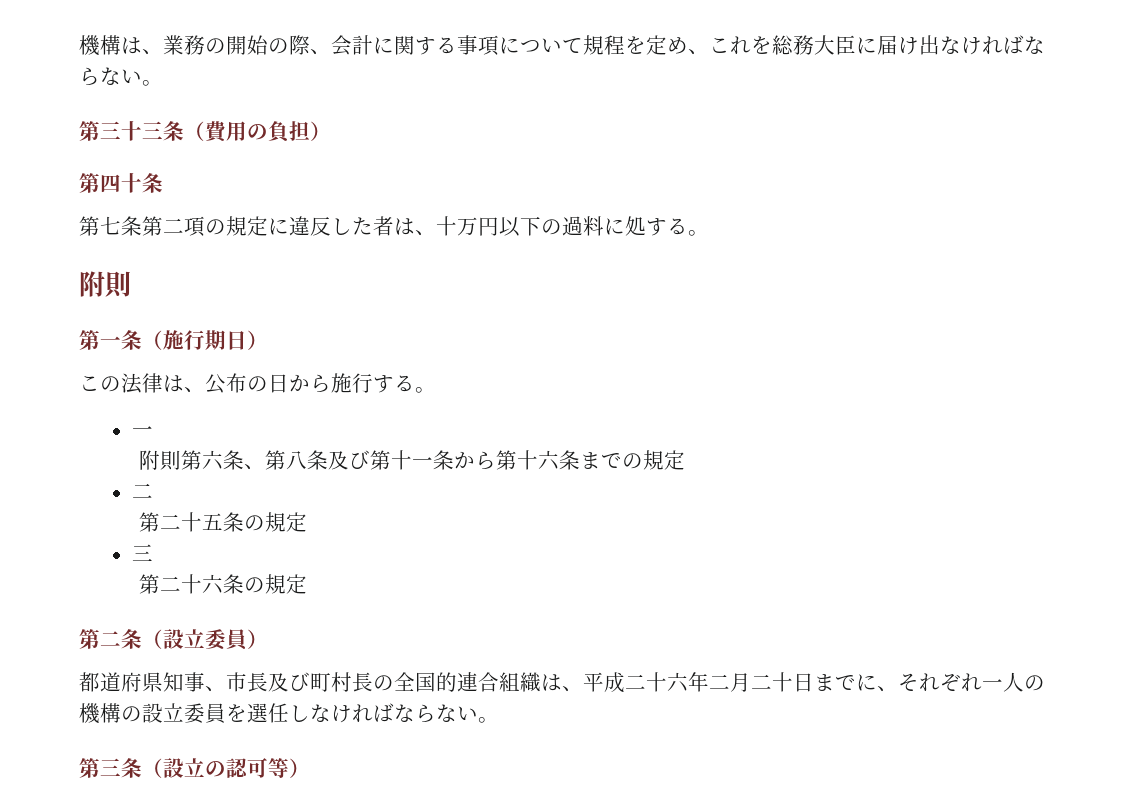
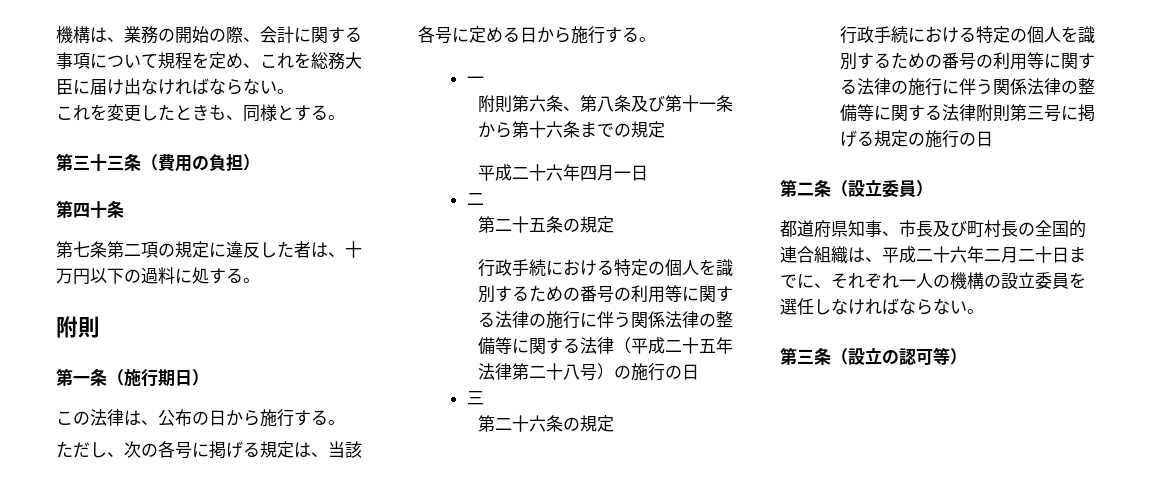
+ これを変更したときも、同様とする。
+ ただし、次の各号に掲げる規定は、当該各号に定める日から施行する。
+ 平成二十六年四月一日
+ 行政手続における特定の個人を識別するための番号の利用等に関する法律の施行に伴う関係法律の整備等に関する法律（平成二十五年法律第二十八号）の施行の日
+ 行政手続における特定の個人を識別するための番号の利用等に関する法律の施行に伴う関係法律の整備等に関する法律附則第三号に掲げる規定の施行の日

